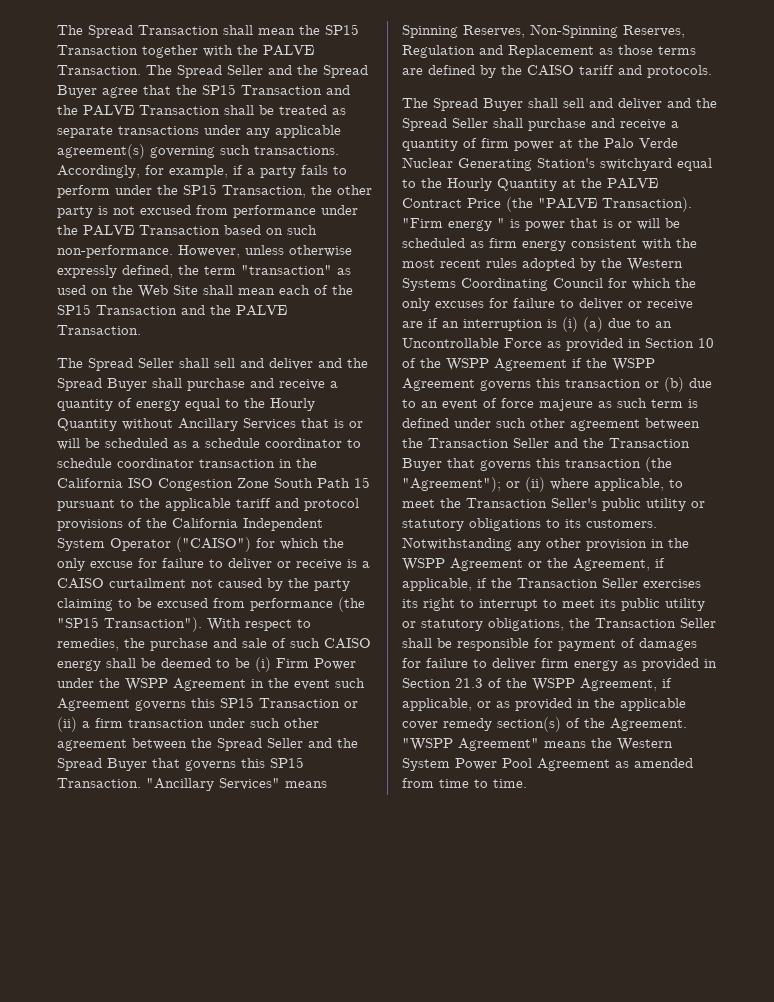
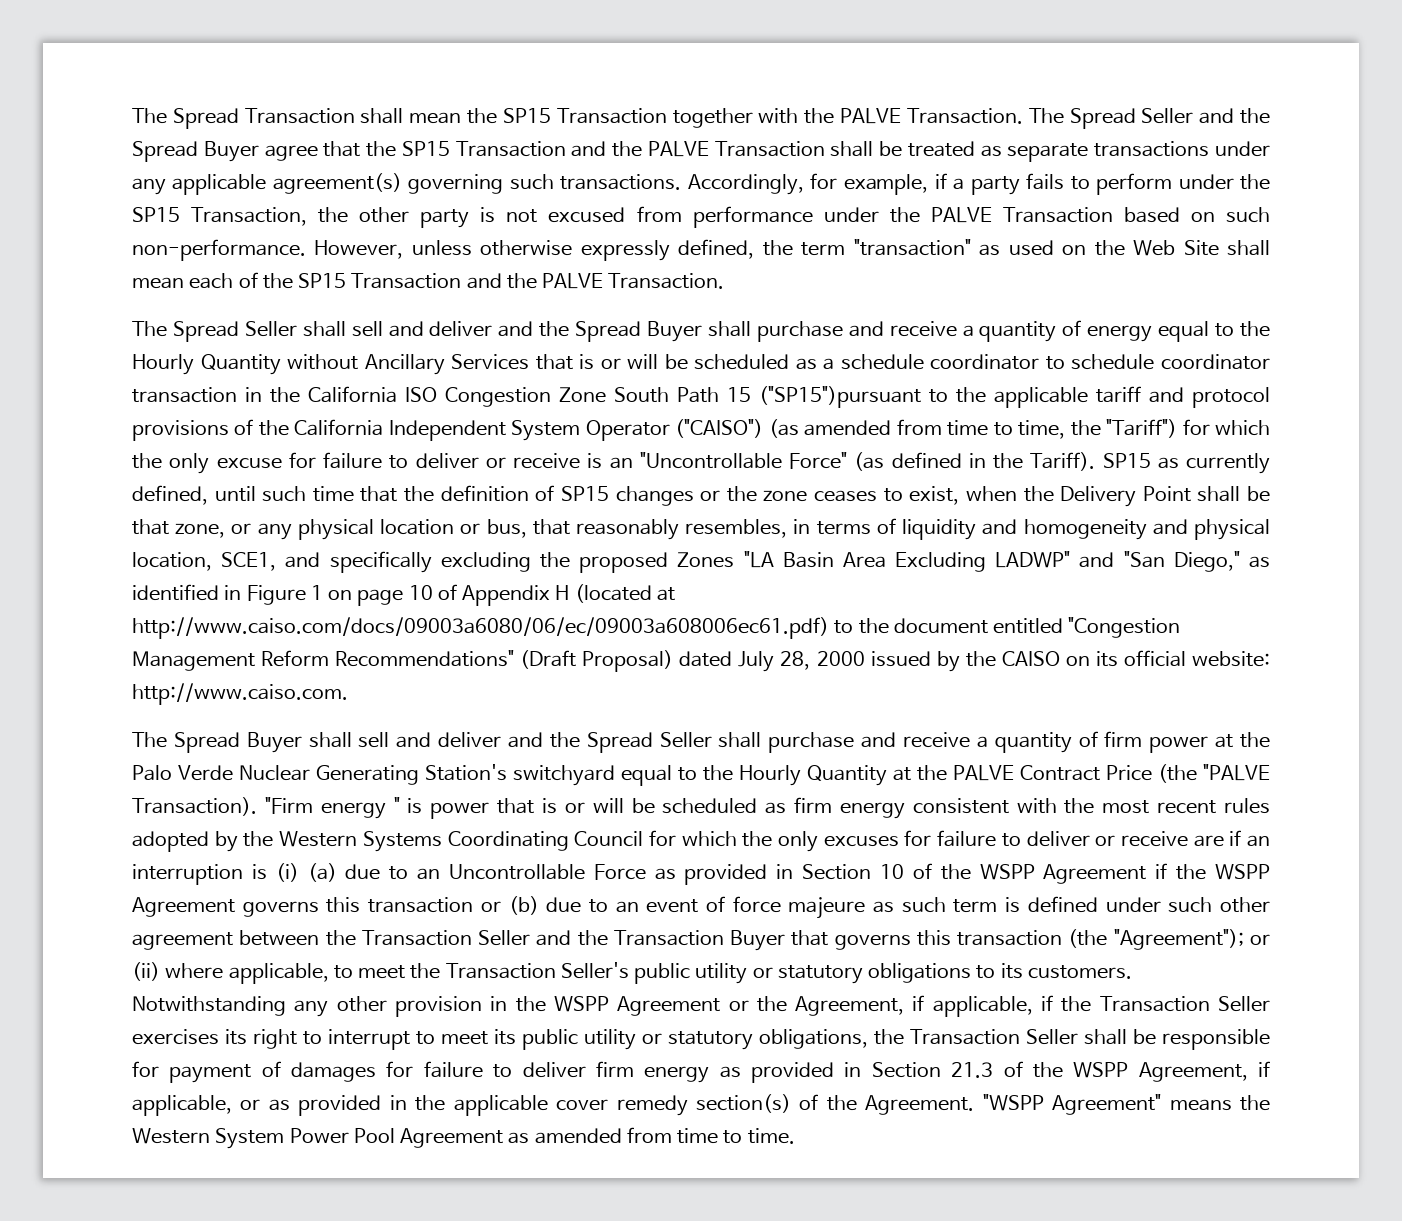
- The Spread Seller shall sell and deliver and the Spread Buyer shall purchase and receive a quantity of energy equal to the Hourly Quantity without Ancillary Services that is or will be scheduled as a schedule coordinator to schedule coordinator transaction in the California ISO Congestion Zone South Path 15 pursuant to the applicable tariff and protocol provisions of the California Independent System Operator ("CAISO") for which the only excuse for failure to deliver or receive is a CAISO curtailment not caused by the party claiming to be excused from performance (the "SP15 Transaction"). With respect to remedies, the purchase and sale of such CAISO energy shall be deemed to be (i) Firm Power under the WSPP Agreement in the event such Agreement governs this SP15 Transaction or (ii) a firm transaction under such other agreement between the Spread Seller and the Spread Buyer that governs this SP15 Transaction. "Ancillary Services" means Spinning Reserves, Non-Spinning Reserves, Regulation and Replacement as those terms are defined by the CAISO tariff and protocols.
+ The Spread Seller shall sell and deliver and the Spread Buyer shall purchase and receive a quantity of energy equal to the Hourly Quantity without Ancillary Services that is or will be scheduled as a schedule coordinator to schedule coordinator transaction in the California ISO Congestion Zone South Path 15 ("SP15")pursuant to the applicable tariff and protocol provisions of the California Independent System Operator ("CAISO") (as amended from time to time, the "Tariff") for which the only excuse for failure to deliver or receive is an "Uncontrollable Force" (as defined in the Tariff). SP15 as currently defined, until such time that the definition of SP15 changes or the zone ceases to exist, when the Delivery Point shall be that zone, or any physical location or bus, that reasonably resembles, in terms of liquidity and homogeneity and physical location, SCE1, and specifically excluding the proposed Zones "LA Basin Area Excluding LADWP" and "San Diego," as identified in Figure 1 on page 10 of Appendix H (located at http://www.caiso.com/docs/09003a6080/06/ec/09003a608006ec61.pdf) to the document entitled "Congestion Management Reform Recommendations" (Draft Proposal) dated July 28, 2000 issued by the CAISO on its official website: http://www.caiso.com.

